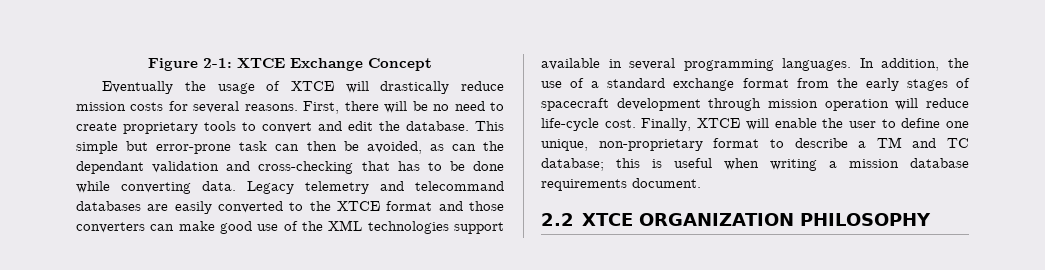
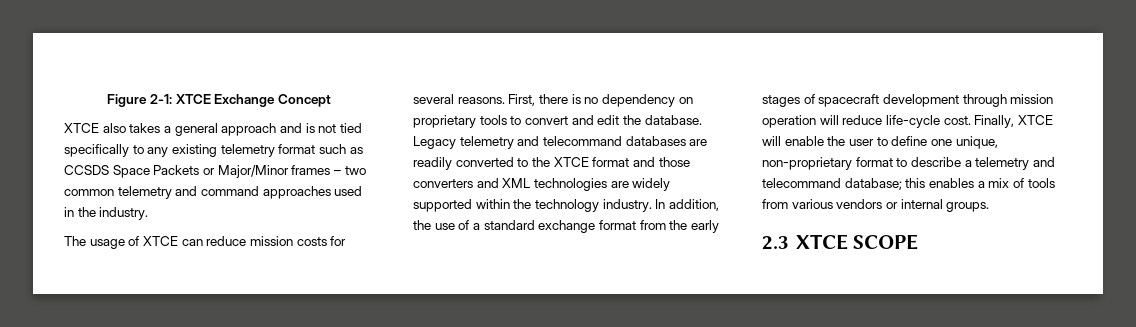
- Eventually the usage of XTCE will drastically reduce mission costs for several reasons.
+ XTCE also takes a general approach and is not tied specifically to any existing telemetry format such as CCSDS Space Packets or Major/Minor frames – two common telemetry and command approaches used in the industry.
+ The usage of XTCE can reduce mission costs for several reasons.
- First, there will be no need to create proprietary tools to convert and edit the database.
+ First, there is no dependency on proprietary tools to convert and edit the database.
- This simple but error-prone task can then be avoided, as can the dependant validation and cross-checking that has to be done while converting data.
- Legacy telemetry and telecommand databases are easily converted to the XTCE format and those converters can make good use of the XML technologies support available in several programming languages.
+ Legacy telemetry and telecommand databases are readily converted to the XTCE format and those converters and XML technologies are widely supported within the technology industry.
- Finally, XTCE will enable the user to define one unique, non-proprietary format to describe a TM and TC database; this is useful when writing a mission database requirements document.
- 2.2 XTCE ORGANIZATION PHILOSOPHY
+ Finally, XTCE will enable the user to define one unique, non-proprietary format to describe a telemetry and telecommand database; this enables a mix of tools from various vendors or internal groups.
+ 2.3 XTCE SCOPE

